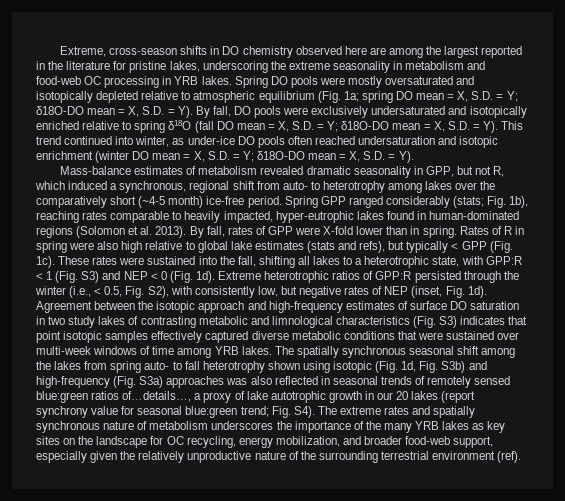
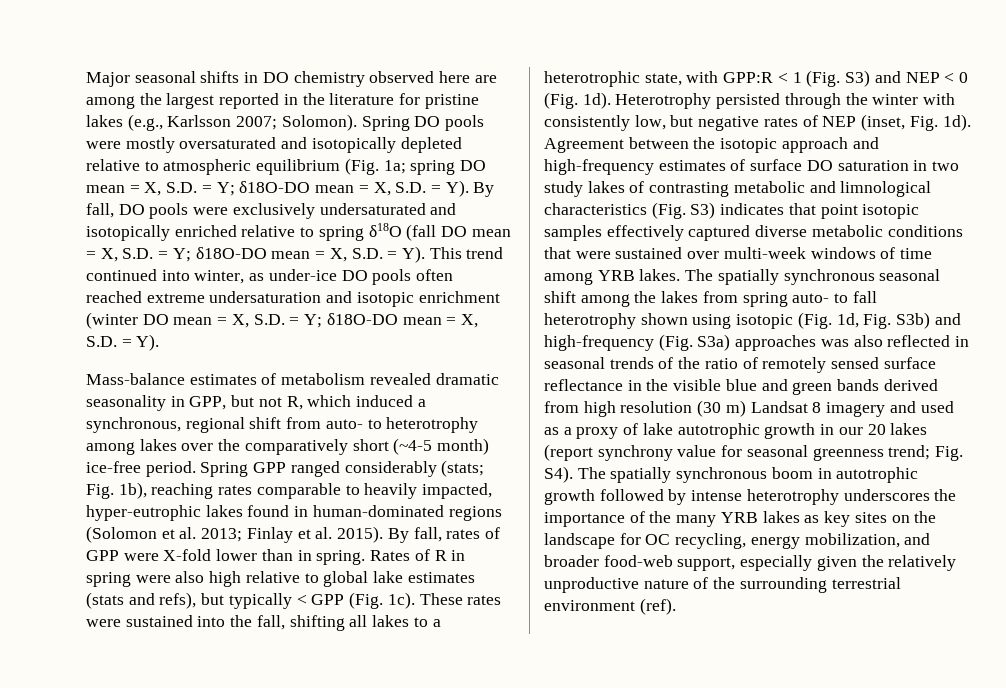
- Extreme, cross-season shifts in DO chemistry observed here are among the largest reported in the literature for pristine lakes, underscoring the extreme seasonality in metabolism and food-web OC processing in YRB lakes.
+ Major seasonal shifts in DO chemistry observed here are among the largest reported in the literature for pristine lakes (e.g., Karlsson 2007; Solomon).
- δ18O-DO mean = X, S.D. = Y). This trend continued into winter, as under-ice DO pools often reached undersaturation and isotopic enrichment (winter DO mean = X, S.D. = Y;
+ δ18O-DO mean = X, S.D. = Y). This trend continued into winter, as under-ice DO pools often reached extreme undersaturation and isotopic enrichment (winter DO mean = X, S.D. = Y;
- Spring GPP ranged considerably (stats; Fig. 1b), reaching rates comparable to heavily impacted, hyper-eutrophic lakes found in human-dominated regions (Solomon et al. 2013).
+ Spring GPP ranged considerably (stats; Fig. 1b), reaching rates comparable to heavily impacted, hyper-eutrophic lakes found in human-dominated regions (Solomon et al. 2013; Finlay et al. 2015).
- Extreme heterotrophic ratios of GPP:R persisted through the winter (i.e., < 0.5, Fig. S2), with consistently low, but negative rates of NEP (inset, Fig. 1d).
+ Heterotrophy persisted through the winter with consistently low, but negative rates of NEP (inset, Fig. 1d).
- The spatially synchronous seasonal shift among the lakes from spring auto- to fall heterotrophy shown using isotopic (Fig. 1d, Fig. S3b) and high-frequency (Fig. S3a) approaches was also reflected in seasonal trends of remotely sensed blue:green ratios of…details…, a proxy of lake autotrophic growth in our 20 lakes (report synchrony value for seasonal blue:green trend;
+ The spatially synchronous seasonal shift among the lakes from spring auto- to fall heterotrophy shown using isotopic (Fig. 1d, Fig. S3b) and high-frequency (Fig. S3a) approaches was also reflected in seasonal trends of the ratio of remotely sensed surface reflectance in the visible blue and green bands derived from high resolution (30 m) Landsat 8 imagery and used as a proxy of lake autotrophic growth in our 20 lakes (report synchrony value for seasonal greenness trend;
- Fig. S4). The extreme rates and spatially synchronous nature of metabolism underscores the importance of the many YRB lakes as key sites on the landscape for OC recycling, energy mobilization, and broader food-web support, especially given the relatively unproductive nature of the surrounding terrestrial environment (ref).
+ Fig. S4). The spatially synchronous boom in autotrophic growth followed by intense heterotrophy underscores the importance of the many YRB lakes as key sites on the landscape for OC recycling, energy mobilization, and broader food-web support, especially given the relatively unproductive nature of the surrounding terrestrial environment (ref).

